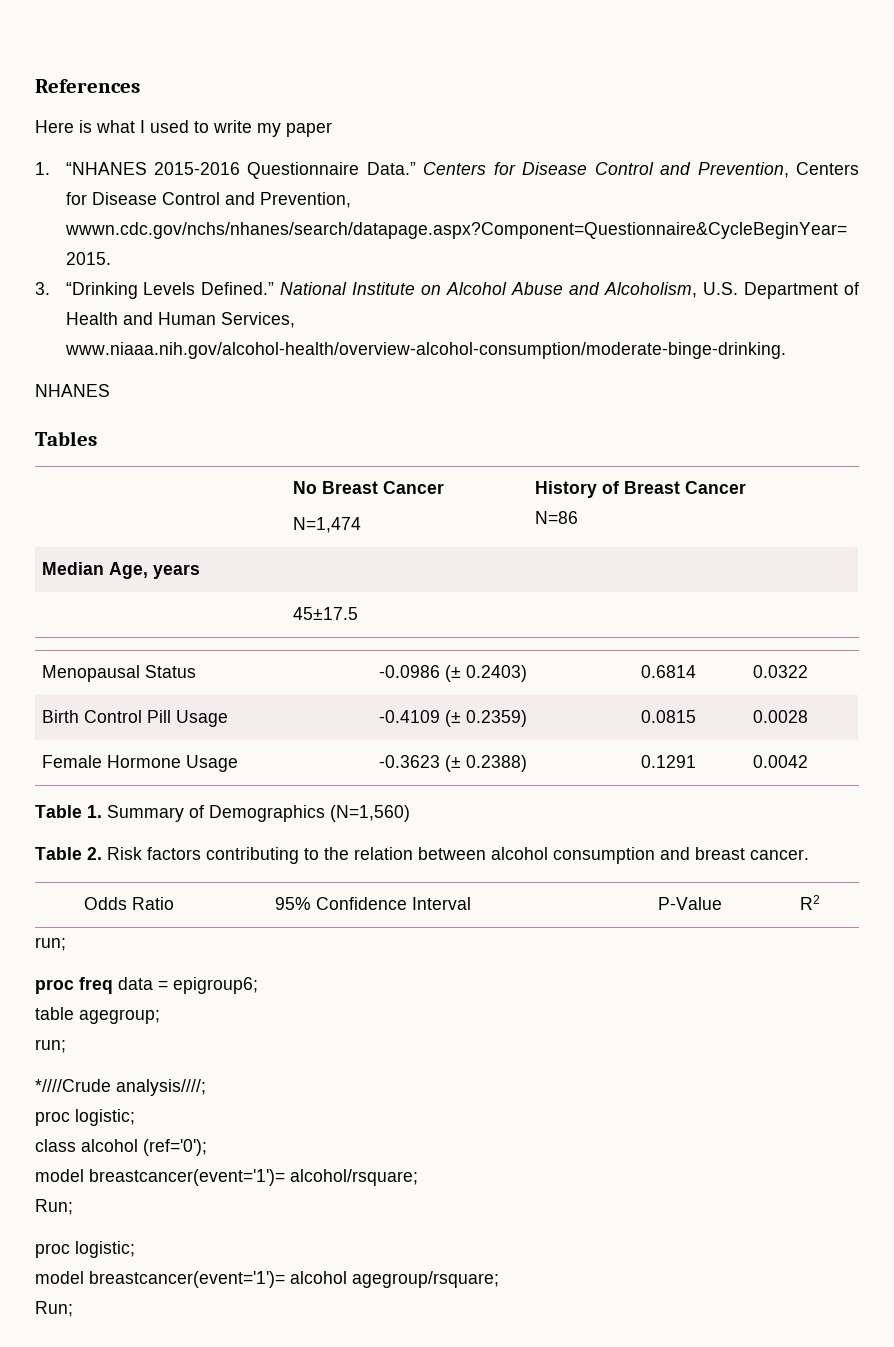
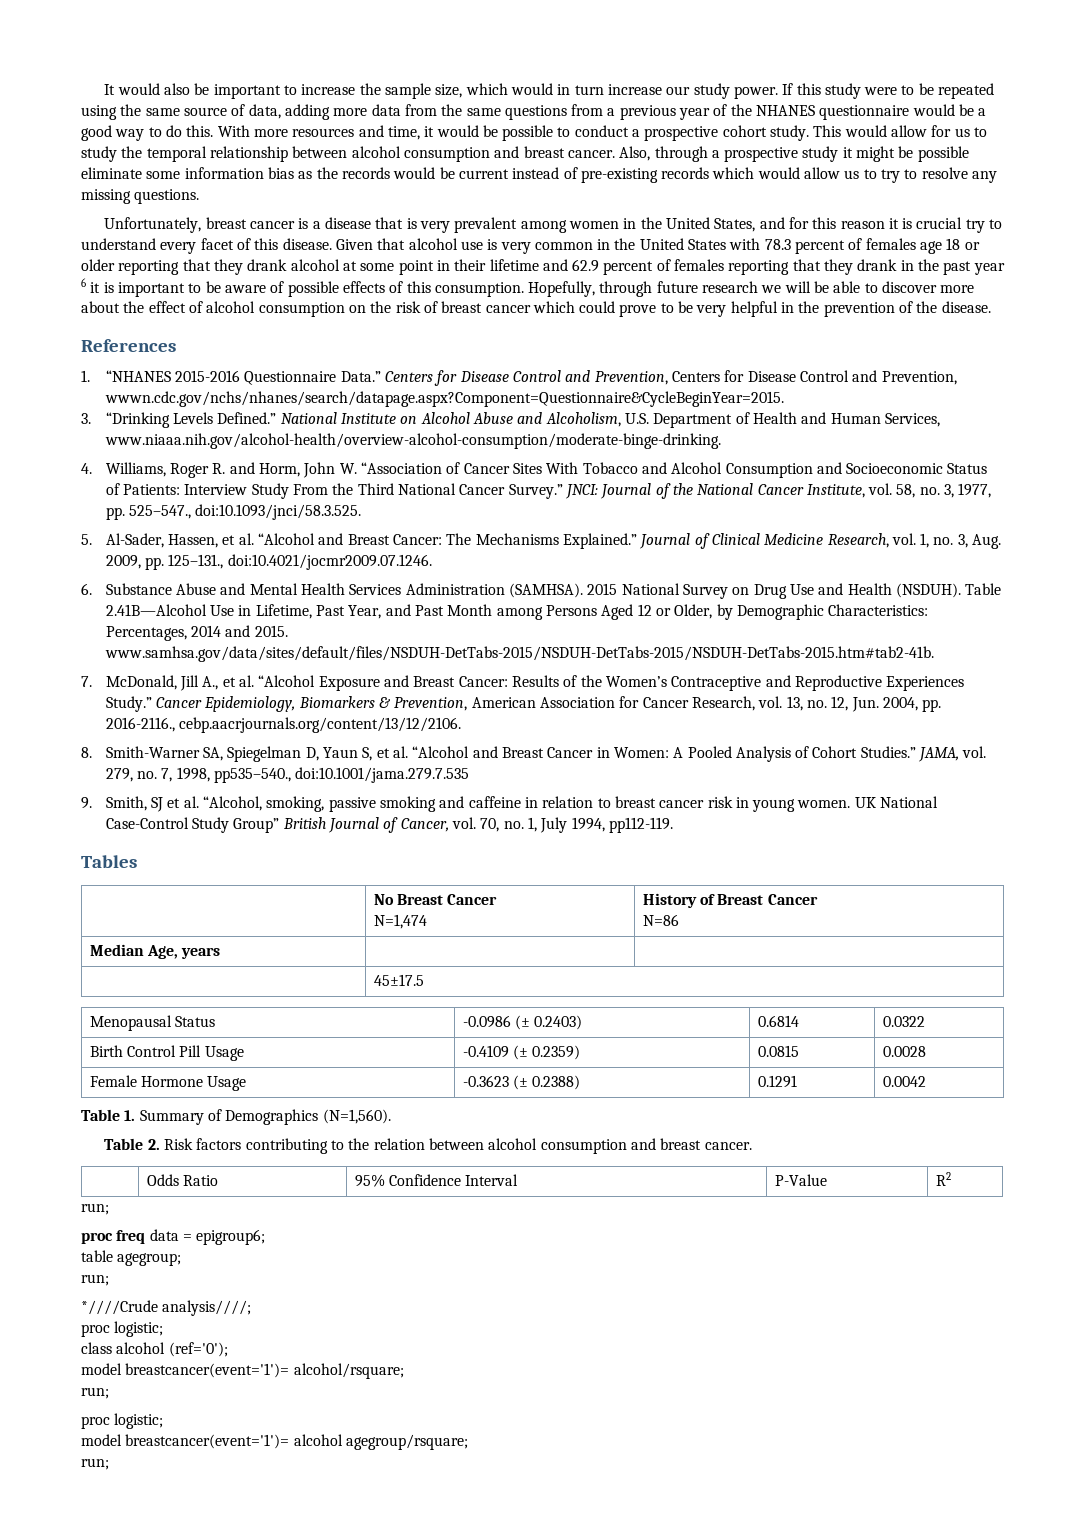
+ It would also be important to increase the sample size, which would in turn increase our study power. If this study were to be repeated using the same source of data, adding more data from the same questions from a previous year of the NHANES questionnaire would be a good way to do this. With more resources and time, it would be possible to conduct a prospective cohort study. This would allow for us to study the temporal relationship between alcohol consumption and breast cancer. Also, through a prospective study it might be possible eliminate some information bias as the records would be current instead of pre-existing records which would allow us to try to resolve any missing questions.
+ Unfortunately, breast cancer is a disease that is very prevalent among women in the United States, and for this reason it is crucial try to understand every facet of this disease. Given that alcohol use is very common in the United States with 78.3 percent of females age 18 or older reporting that they drank alcohol at some point in their lifetime and 62.9 percent of females reporting that they drank in the past year 6 it is important to be aware of possible effects of this consumption. Hopefully, through future research we will be able to discover more about the effect of alcohol consumption on the risk of breast cancer which could prove to be very helpful in the prevention of the disease.
  References
- Here is what I used to write my paper
- NHANES
+ 4. Williams, Roger R. and Horm, John W. “Association of Cancer Sites With Tobacco and Alcohol Consumption and Socioeconomic Status of Patients: Interview Study From the Third National Cancer Survey.” JNCI: Journal of the National Cancer Institute, vol. 58, no. 3, 1977, pp. 525–547., doi:10.1093/jnci/58.3.525.
+ 5. Al-Sader, Hassen, et al. “Alcohol and Breast Cancer: The Mechanisms Explained.” Journal of Clinical Medicine Research, vol. 1, no. 3, Aug. 2009, pp. 125–131., doi:10.4021/jocmr2009.07.1246.
+ 6. Substance Abuse and Mental Health Services Administration (SAMHSA). 2015 National Survey on Drug Use and Health (NSDUH). Table 2.41B—Alcohol Use in Lifetime, Past Year, and Past Month among Persons Aged 12 or Older, by Demographic Characteristics: Percentages, 2014 and 2015. www.samhsa.gov/data/sites/default/files/NSDUH-DetTabs-2015/NSDUH-DetTabs-2015/NSDUH-DetTabs-2015.htm#tab2-41b.
+ 7. McDonald, Jill A., et al. “Alcohol Exposure and Breast Cancer: Results of the Women’s Contraceptive and Reproductive Experiences Study.” Cancer Epidemiology, Biomarkers & Prevention, American Association for Cancer Research, vol. 13, no. 12, Jun. 2004, pp. 2016-2116., cebp.aacrjournals.org/content/13/12/2106.
+ 8. Smith-Warner SA, Spiegelman D, Yaun S, et al. “Alcohol and Breast Cancer in Women: A Pooled Analysis of Cohort Studies.” JAMA, vol. 279, no. 7, 1998, pp535–540., doi:10.1001/jama.279.7.535
+ 9. Smith, SJ et al. “Alcohol, smoking, passive smoking and caffeine in relation to breast cancer risk in young women. UK National Case-Control Study Group” British Journal of Cancer, vol. 70, no. 1, July 1994, pp112-119.
- Table 1. Summary of Demographics (N=1,560)
+ Table 1. Summary of Demographics (N=1,560).
  model breastcancer(event='1')= alcohol/rsquare;
- Run;
+ run;
  model breastcancer(event='1')= alcohol agegroup/rsquare;
- Run;
+ run;

